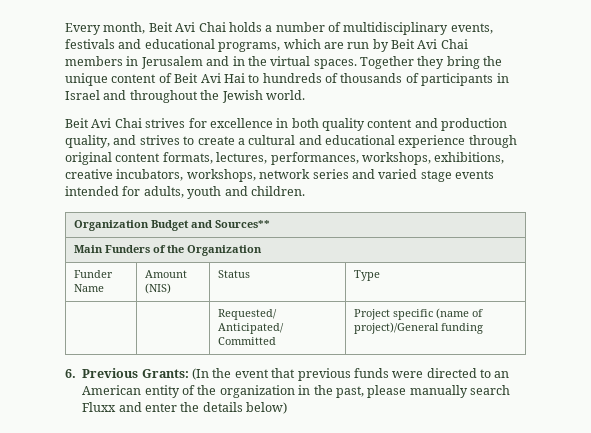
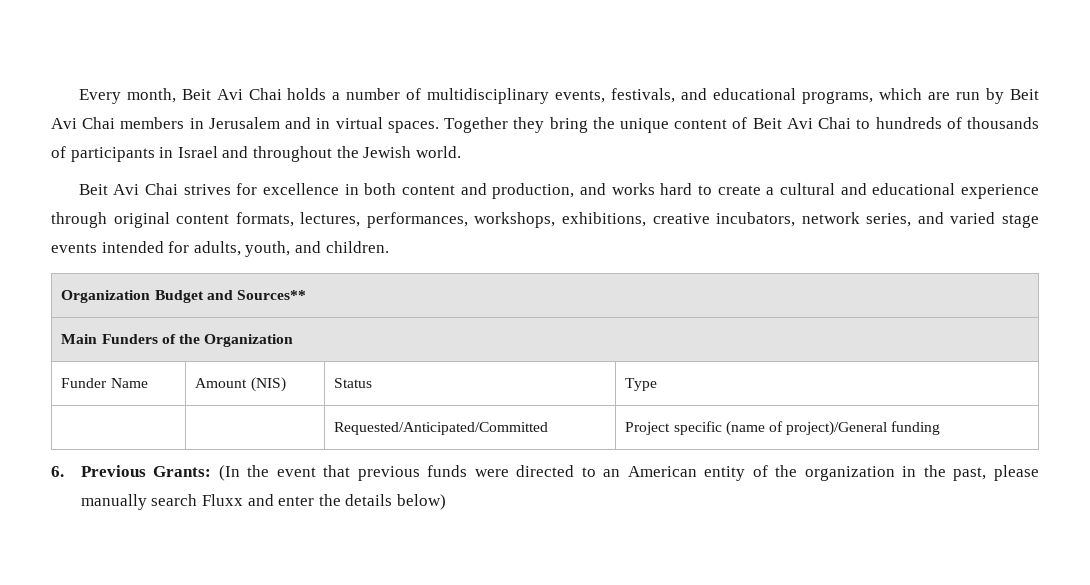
- Every month, Beit Avi Chai holds a number of multidisciplinary events, festivals and educational programs, which are run by Beit Avi Chai members in Jerusalem and in the virtual spaces.
+ Every month, Beit Avi Chai holds a number of multidisciplinary events, festivals, and educational programs, which are run by Beit Avi Chai members in Jerusalem and in virtual spaces.
- Together they bring the unique content of Beit Avi Hai to hundreds of thousands of participants in Israel and throughout the Jewish world.
+ Together they bring the unique content of Beit Avi Chai to hundreds of thousands of participants in Israel and throughout the Jewish world.
- Beit Avi Chai strives for excellence in both quality content and production quality, and strives to create a cultural and educational experience through original content formats, lectures, performances, workshops, exhibitions, creative incubators, workshops, network series and varied stage events intended for adults, youth and children.
+ Beit Avi Chai strives for excellence in both content and production, and works hard to create a cultural and educational experience through original content formats, lectures, performances, workshops, exhibitions, creative incubators, network series, and varied stage events intended for adults, youth, and children.
- | | Requested/ Anticipated/ Committed | Project specific (name of project)/General funding
+ | | Requested/Anticipated/Committed | Project specific (name of project)/General funding

